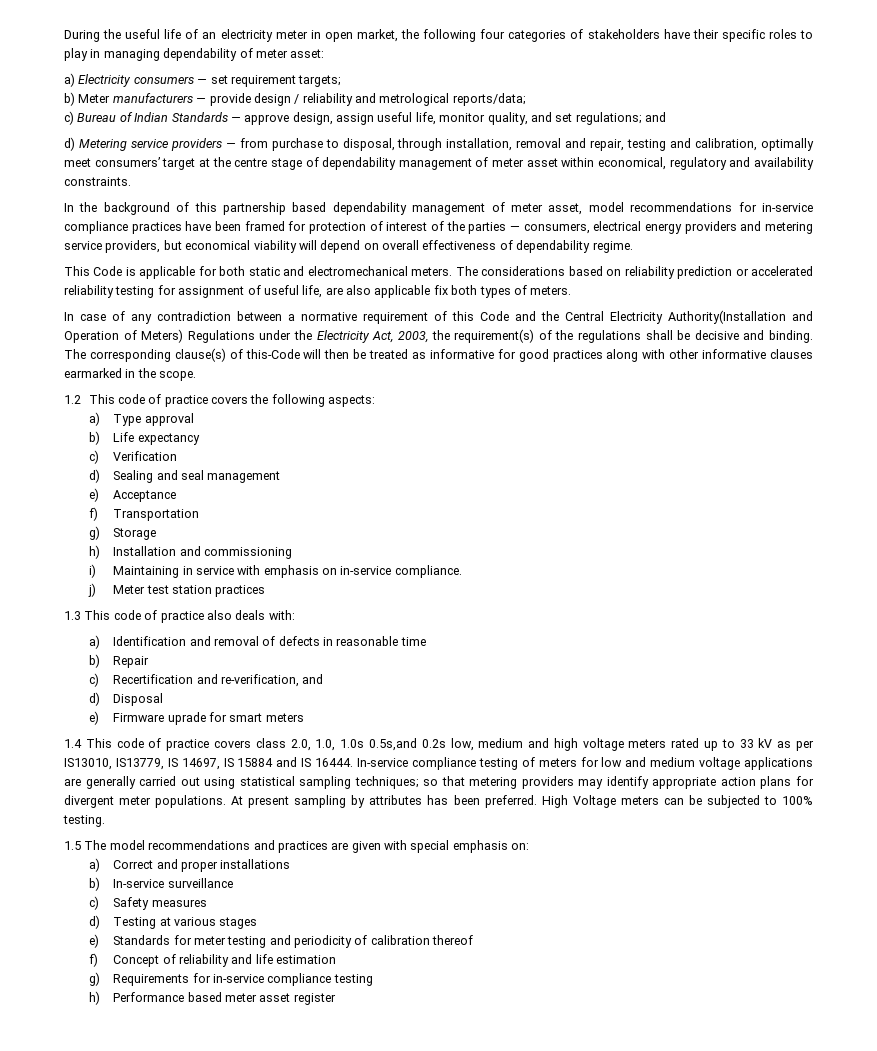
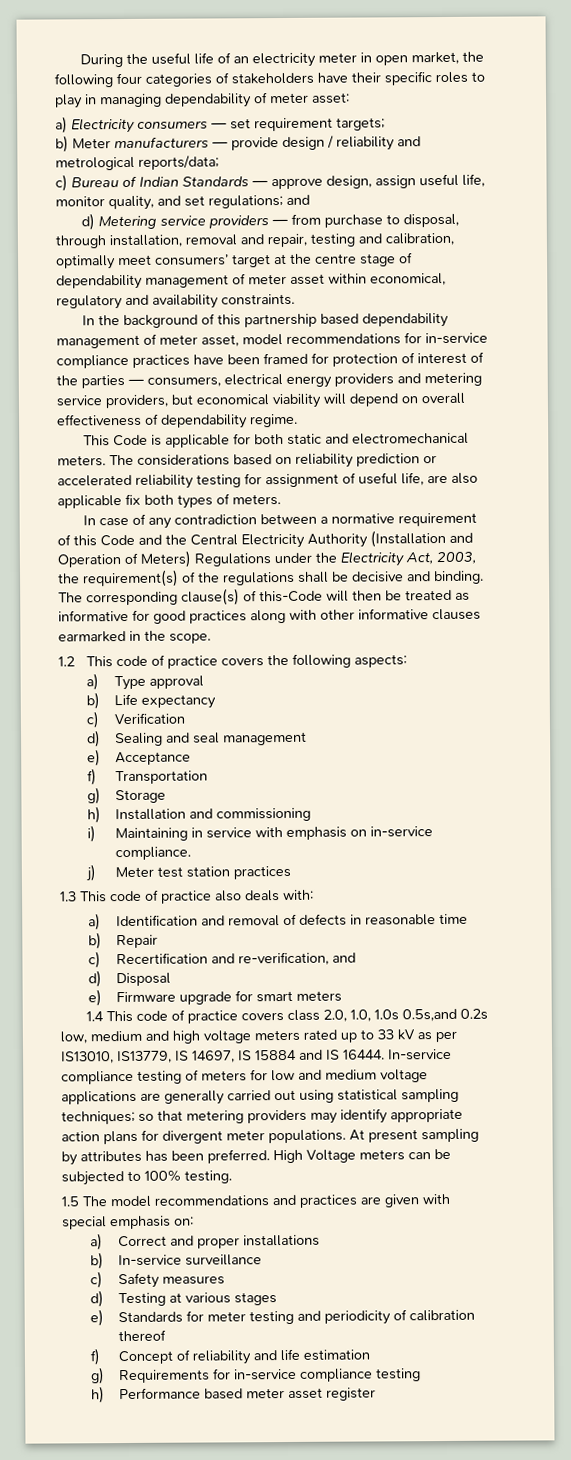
- In case of any contradiction between a normative requirement of this Code and the Central Electricity Authority(Installation and Operation of Meters) Regulations under the Electricity Act, 2003, the requirement(s) of the regulations shall be decisive and binding.
+ In case of any contradiction between a normative requirement of this Code and the Central Electricity Authority (Installation and Operation of Meters) Regulations under the Electricity Act, 2003, the requirement(s) of the regulations shall be decisive and binding.
- e) Firmware uprade for smart meters
+ e) Firmware upgrade for smart meters

